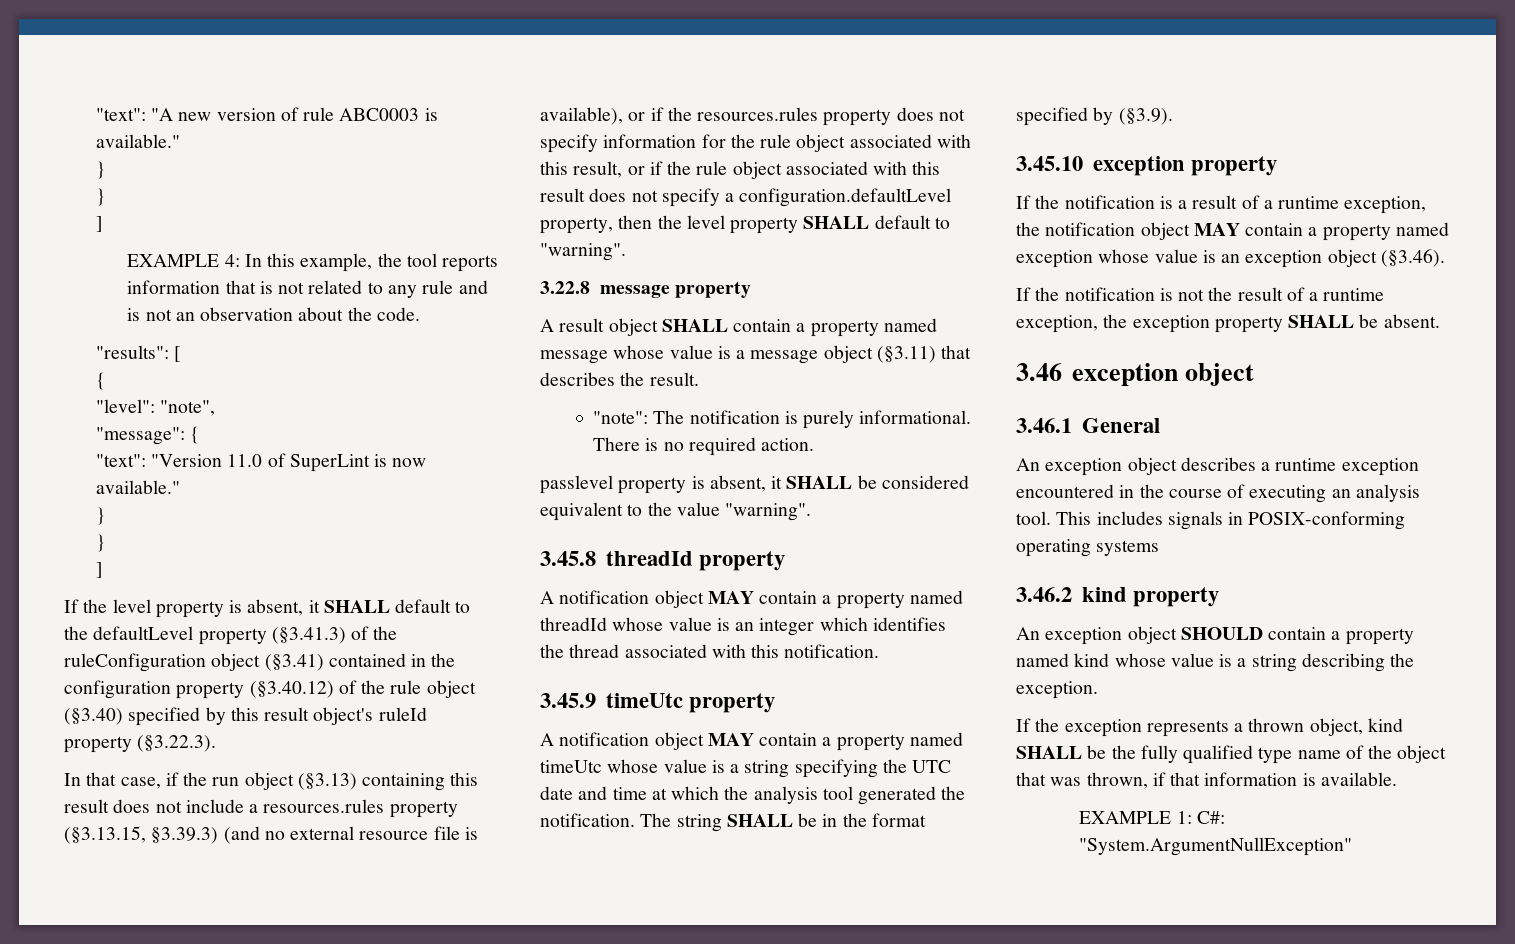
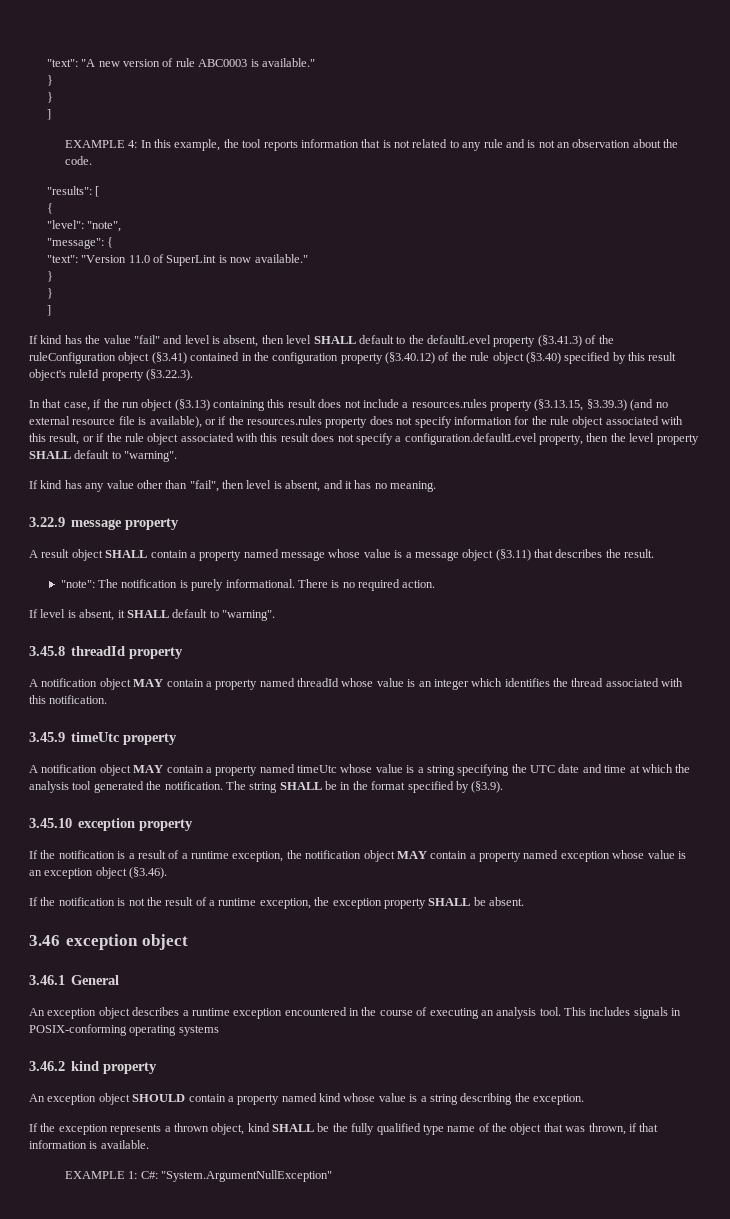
- If the level property is absent, it SHALL default to the defaultLevel property (§3.41.3) of the ruleConfiguration object (§3.41) contained in the configuration property (§3.40.12) of the rule object (§3.40) specified by this result object's ruleId property (§3.22.3).
+ If kind has the value "fail" and level is absent, then level SHALL default to the defaultLevel property (§3.41.3) of the ruleConfiguration object (§3.41) contained in the configuration property (§3.40.12) of the rule object (§3.40) specified by this result object's ruleId property (§3.22.3).
- 3.22.8 message property
+ If kind has any value other than "fail", then level is absent, and it has no meaning.
+ 3.22.9 message property
- passlevel property is absent, it SHALL be considered equivalent to the value "warning".
+ If level is absent, it SHALL default to "warning".

